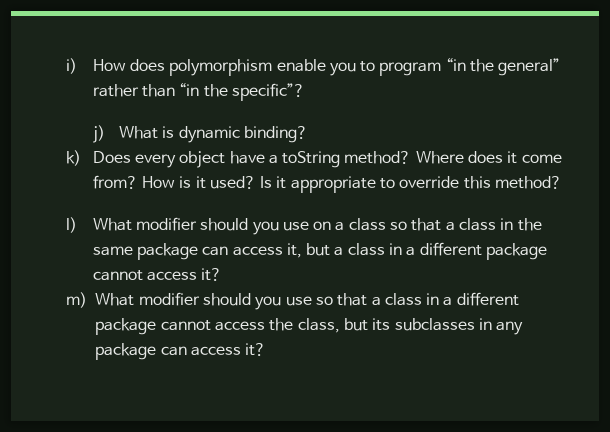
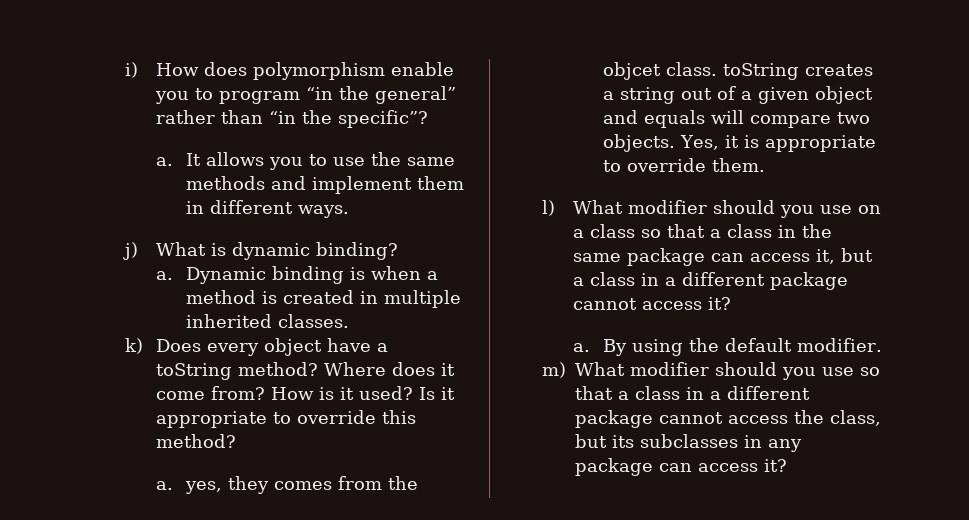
+ a. It allows you to use the same methods and implement them in different ways.
  j) What is dynamic binding?
+ a. Dynamic binding is when a method is created in multiple inherited classes.
+ a. yes, they comes from the objcet class. toString creates a string out of a given object and equals will compare two objects. Yes, it is appropriate to override them.
+ a. By using the default modifier.

